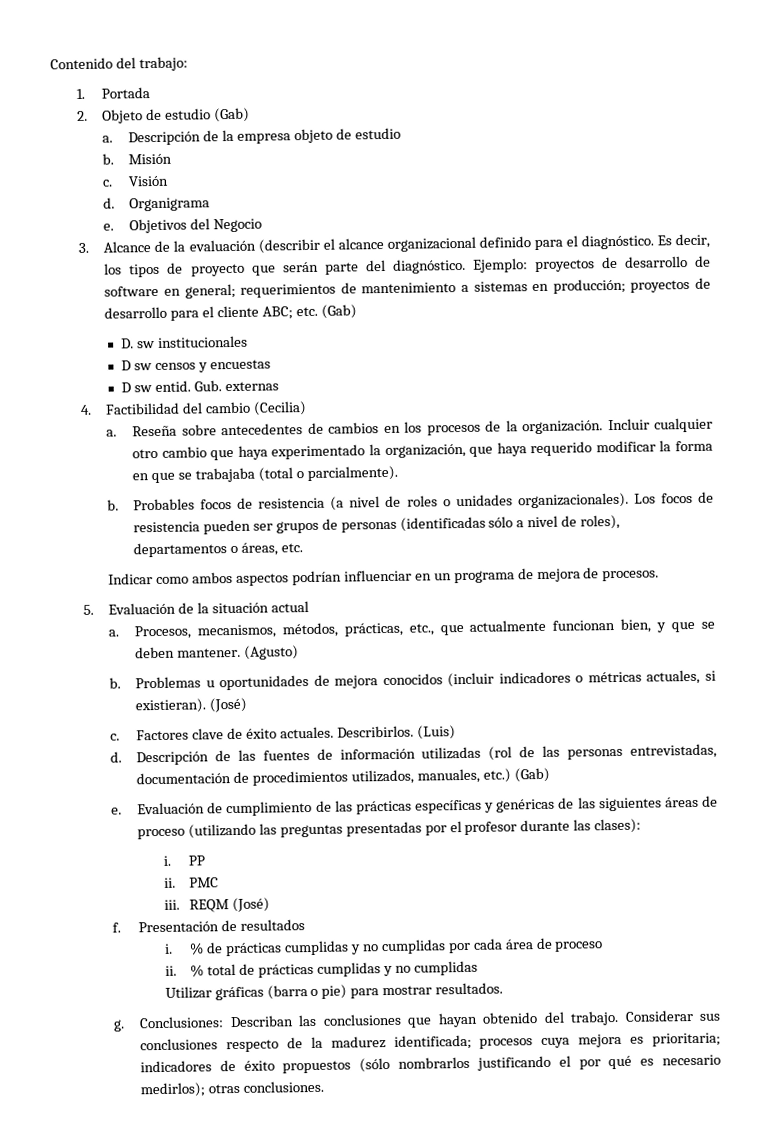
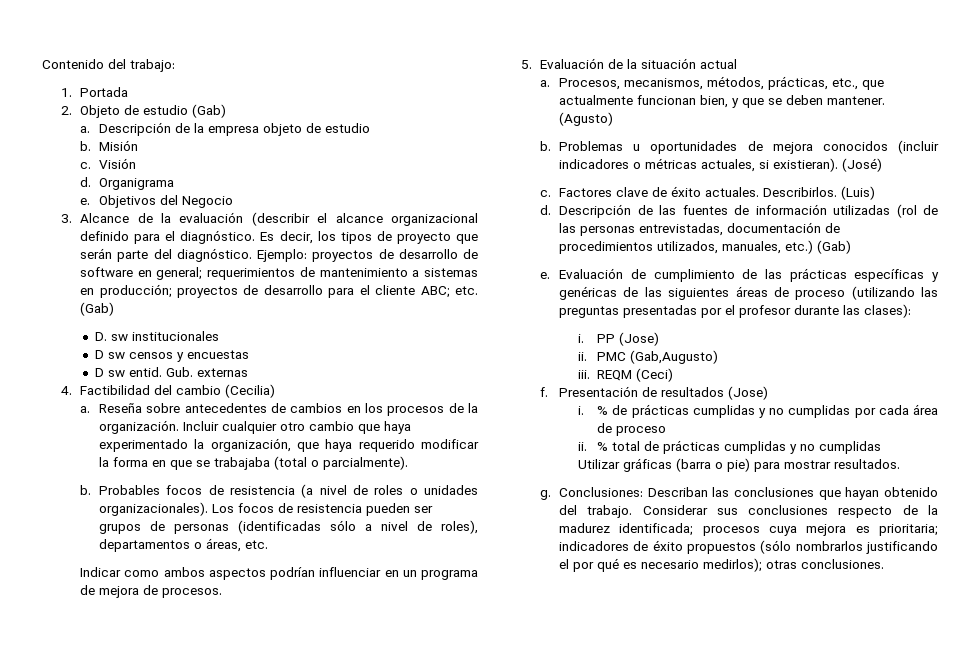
- PP
+ PP (Jose)
- PMC
+ PMC (Gab,Augusto)
- REQM (José)
+ REQM (Ceci)
- Presentación de resultados
+ Presentación de resultados (Jose)

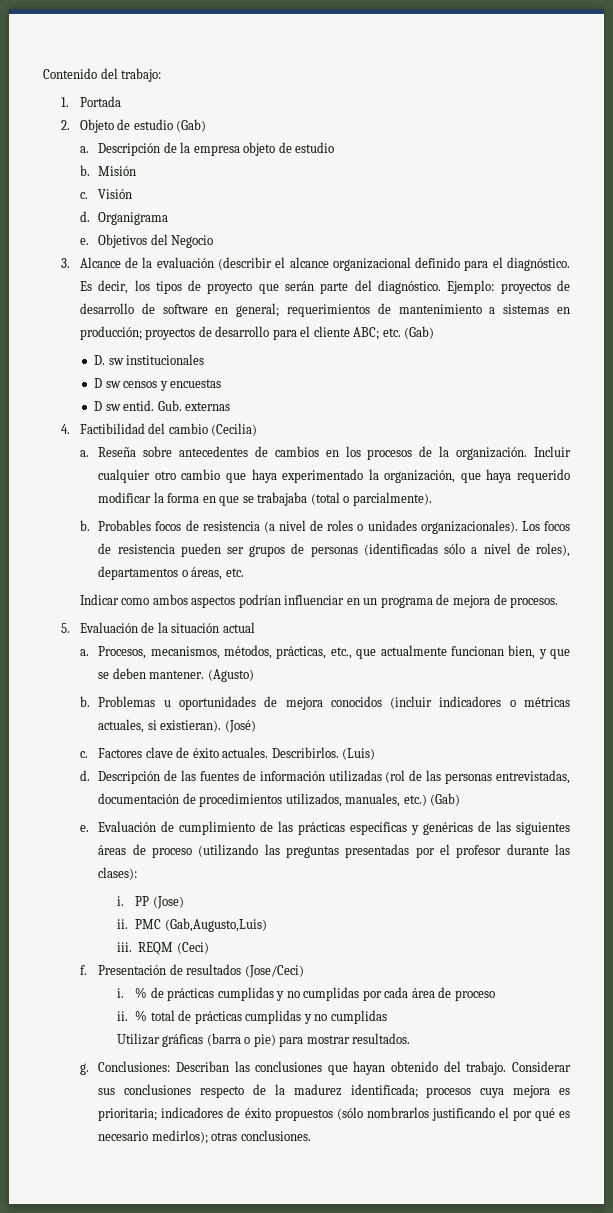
- PMC (Gab,Augusto)
+ PMC (Gab,Augusto,Luis)
- Presentación de resultados (Jose)
+ Presentación de resultados (Jose/Ceci)

